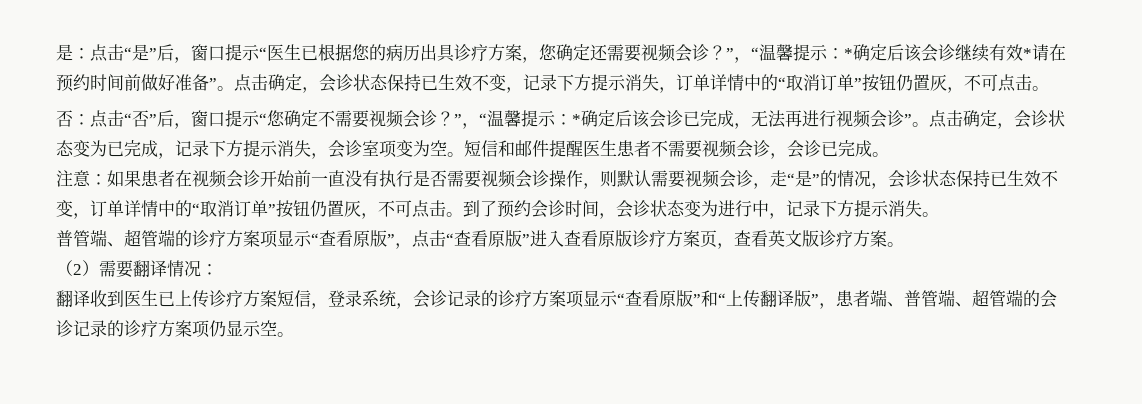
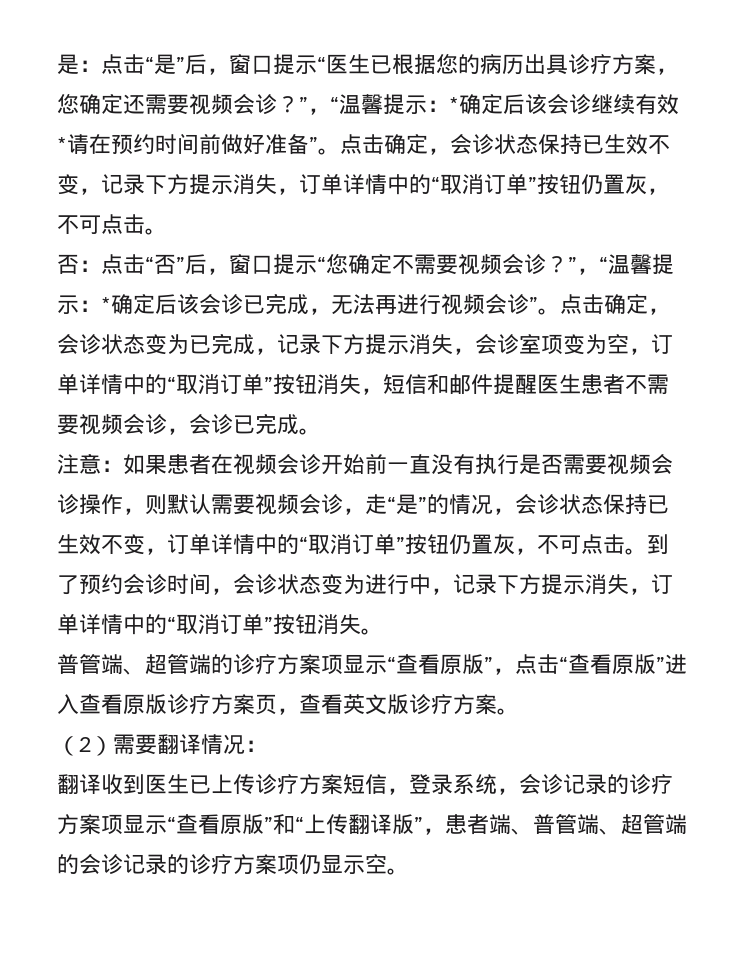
- 点击确定，会诊状态变为已完成，记录下方提示消失，会诊室项变为空。短信和邮件提醒医生患者不需要视频会诊，会诊已完成。
+ 点击确定，会诊状态变为已完成，记录下方提示消失，会诊室项变为空，订单详情中的“取消订单”按钮消失，短信和邮件提醒医生患者不需要视频会诊，会诊已完成。
- 到了预约会诊时间，会诊状态变为进行中，记录下方提示消失。
+ 到了预约会诊时间，会诊状态变为进行中，记录下方提示消失，订单详情中的“取消订单”按钮消失。

